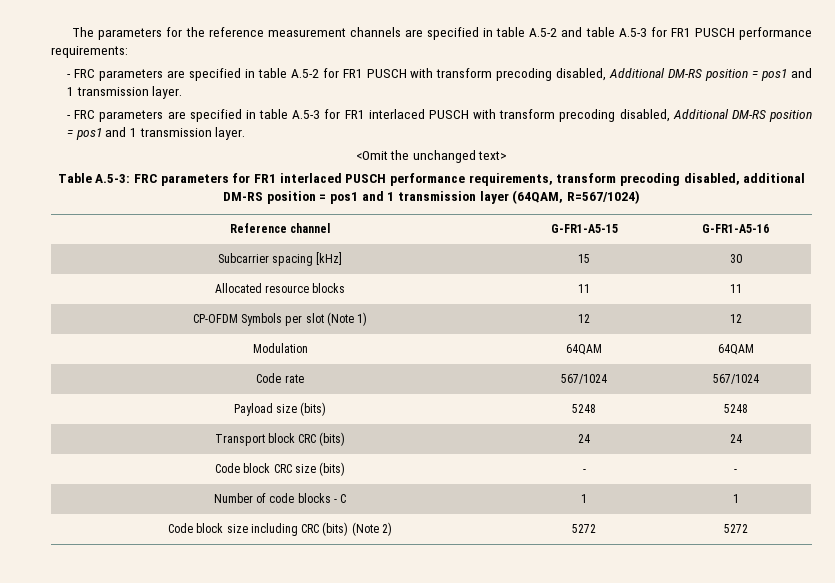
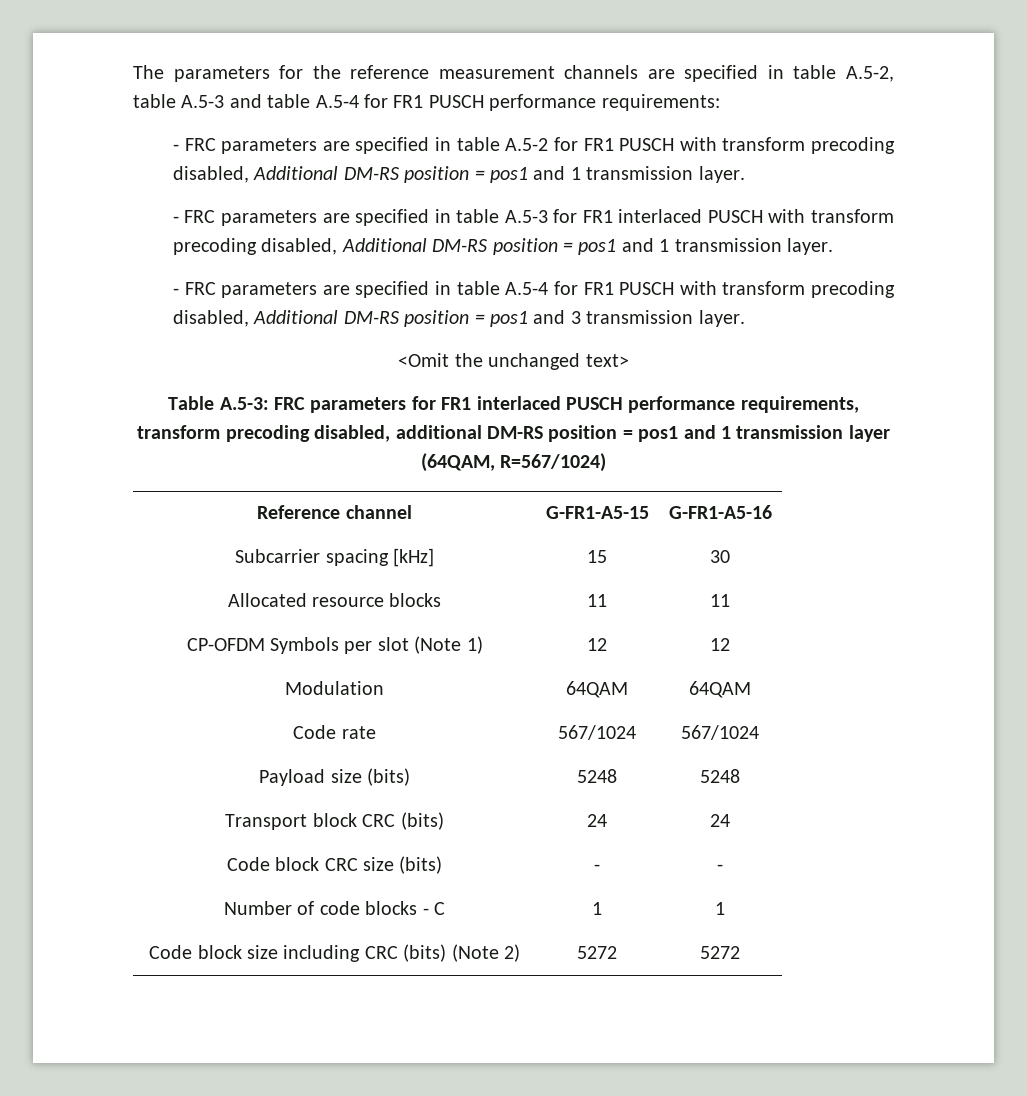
- The parameters for the reference measurement channels are specified in table A.5-2 and table A.5-3 for FR1 PUSCH performance requirements:
+ The parameters for the reference measurement channels are specified in table A.5-2, table A.5-3 and table A.5-4 for FR1 PUSCH performance requirements:
+ - FRC parameters are specified in table A.5-4 for FR1 PUSCH with transform precoding disabled, Additional DM-RS position = pos1 and 3 transmission layer.

